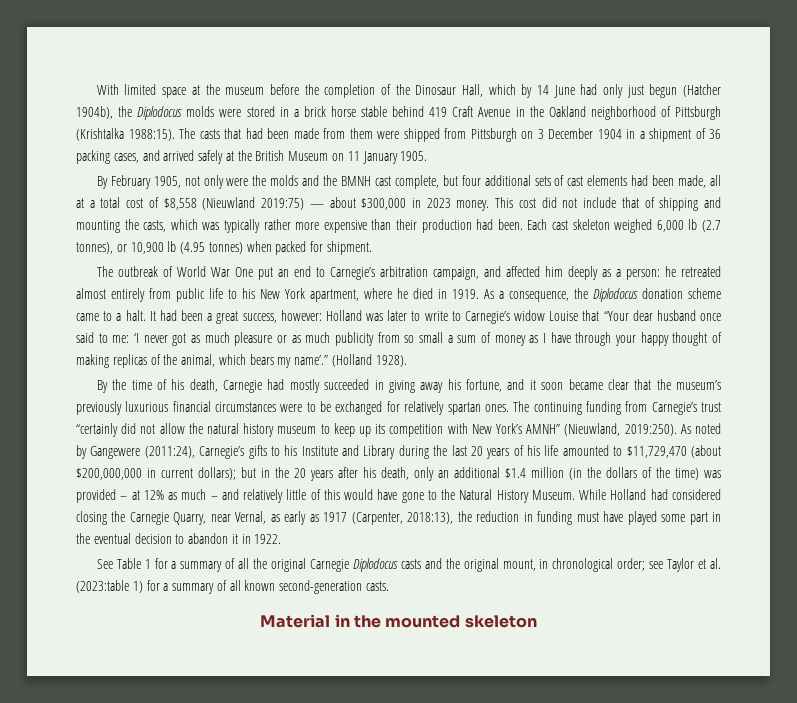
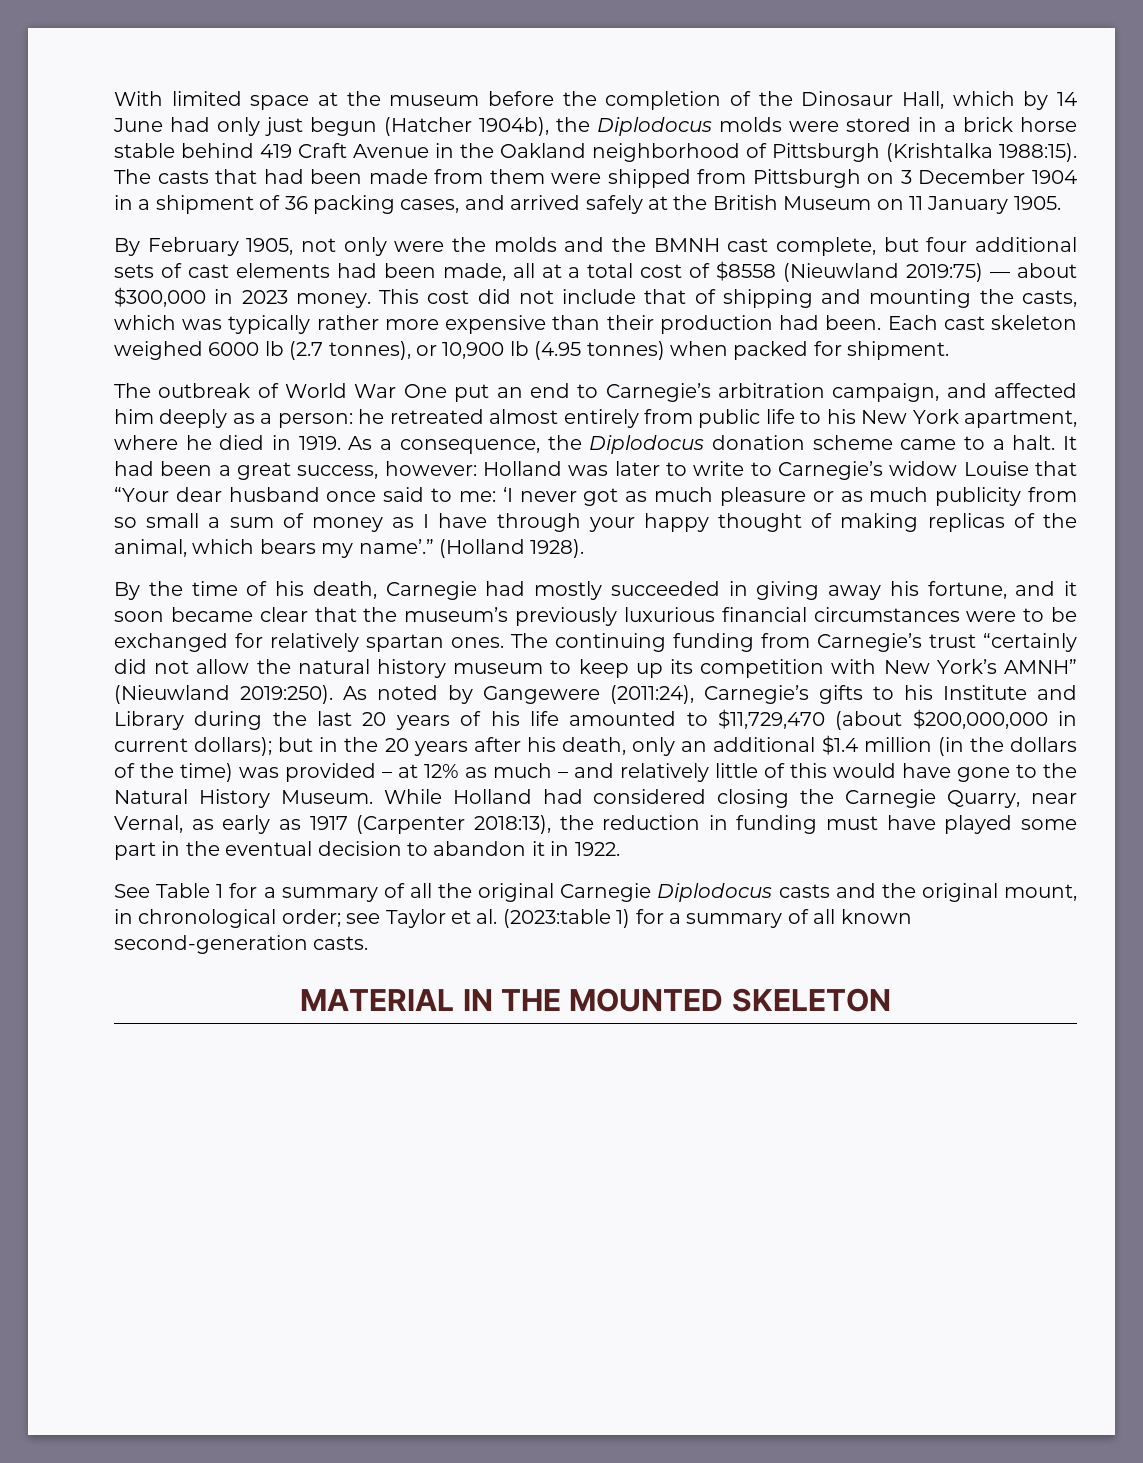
- By February 1905, not only were the molds and the BMNH cast complete, but four additional sets of cast elements had been made, all at a total cost of $8,558 (Nieuwland 2019:75) — about $300,000 in 2023 money.
+ By February 1905, not only were the molds and the BMNH cast complete, but four additional sets of cast elements had been made, all at a total cost of $8558 (Nieuwland 2019:75) — about $300,000 in 2023 money.
- Each cast skeleton weighed 6,000 lb (2.7 tonnes), or 10,900 lb (4.95 tonnes) when packed for shipment.
+ Each cast skeleton weighed 6000 lb (2.7 tonnes), or 10,900 lb (4.95 tonnes) when packed for shipment.
- The continuing funding from Carnegie’s trust “certainly did not allow the natural history museum to keep up its competition with New York’s AMNH” (Nieuwland, 2019:250).
+ The continuing funding from Carnegie’s trust “certainly did not allow the natural history museum to keep up its competition with New York’s AMNH” (Nieuwland 2019:250).
- While Holland had considered closing the Carnegie Quarry, near Vernal, as early as 1917 (Carpenter, 2018:13), the reduction in funding must have played some part in the eventual decision to abandon it in 1922.
+ While Holland had considered closing the Carnegie Quarry, near Vernal, as early as 1917 (Carpenter 2018:13), the reduction in funding must have played some part in the eventual decision to abandon it in 1922.
- Material in the mounted skeleton
+ MATERIAL IN THE MOUNTED SKELETON

